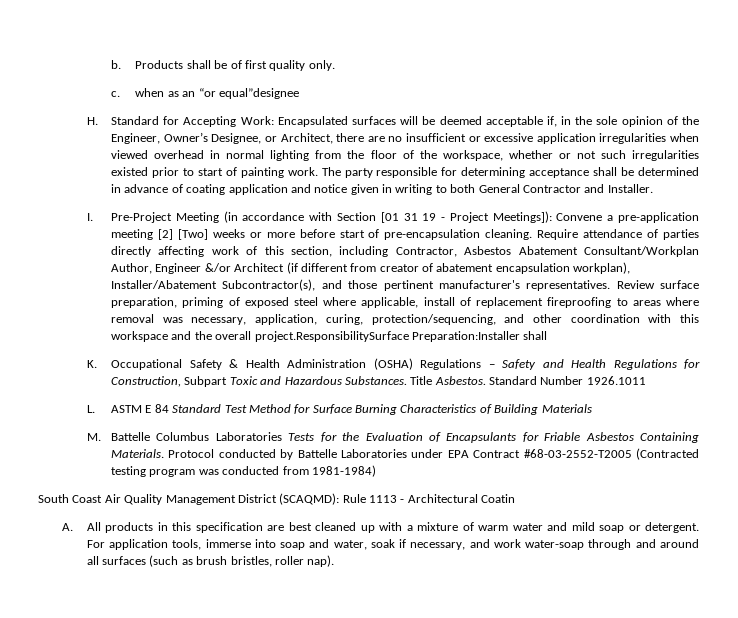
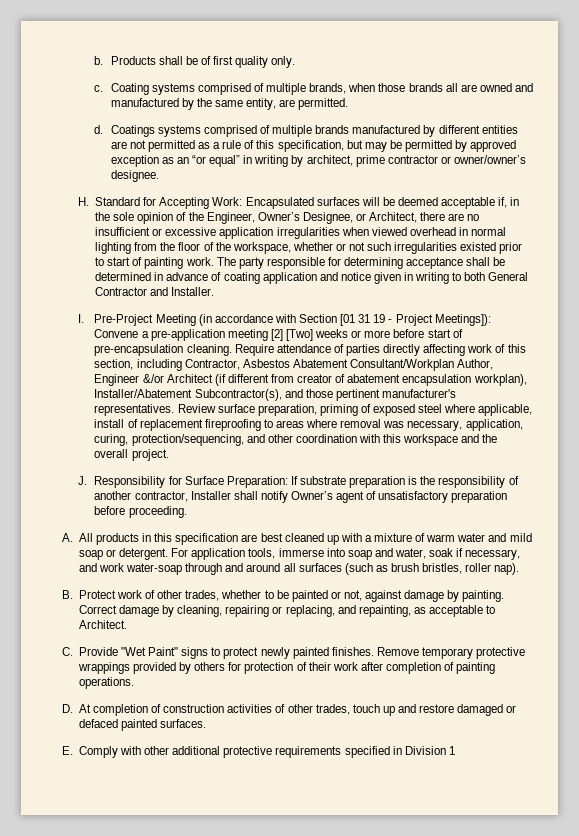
- c. when as an “or equal”designee
+ c. Coating systems comprised of multiple brands, when those brands all are owned and manufactured by the same entity, are permitted.
+ d. Coatings systems comprised of multiple brands manufactured by different entities are not permitted as a rule of this specification, but may be permitted by approved exception as an “or equal” in writing by architect, prime contractor or owner/owner’s designee.
- Review surface preparation, priming of exposed steel where applicable, install of replacement fireproofing to areas where removal was necessary, application, curing, protection/sequencing, and other coordination with this workspace and the overall project.ResponsibilitySurface Preparation:Installer shall
- K. Occupational Safety & Health Administration (OSHA) Regulations – Safety and Health Regulations for Construction, Subpart Toxic and Hazardous Substances. Title Asbestos. Standard Number 1926.1011
- L. ASTM E 84 Standard Test Method for Surface Burning Characteristics of Building Materials
- M. Battelle Columbus Laboratories Tests for the Evaluation of Encapsulants for Friable Asbestos Containing Materials. Protocol conducted by Battelle Laboratories under EPA Contract #68-03-2552-T2005 (Contracted testing program was conducted from 1981-1984)
- South Coast Air Quality Management District (SCAQMD): Rule 1113 - Architectural Coatin
+ Review surface preparation, priming of exposed steel where applicable, install of replacement fireproofing to areas where removal was necessary, application, curing, protection/sequencing, and other coordination with this workspace and the overall project.
+ J. Responsibility for Surface Preparation: If substrate preparation is the responsibility of another contractor, Installer shall notify Owner’s agent of unsatisfactory preparation before proceeding.
+ B. Protect work of other trades, whether to be painted or not, against damage by painting. Correct damage by cleaning, repairing or replacing, and repainting, as acceptable to Architect.
+ C. Provide "Wet Paint" signs to protect newly painted finishes. Remove temporary protective wrappings provided by others for protection of their work after completion of painting operations.
+ D. At completion of construction activities of other trades, touch up and restore damaged or defaced painted surfaces.
+ E. Comply with other additional protective requirements specified in Division 1

